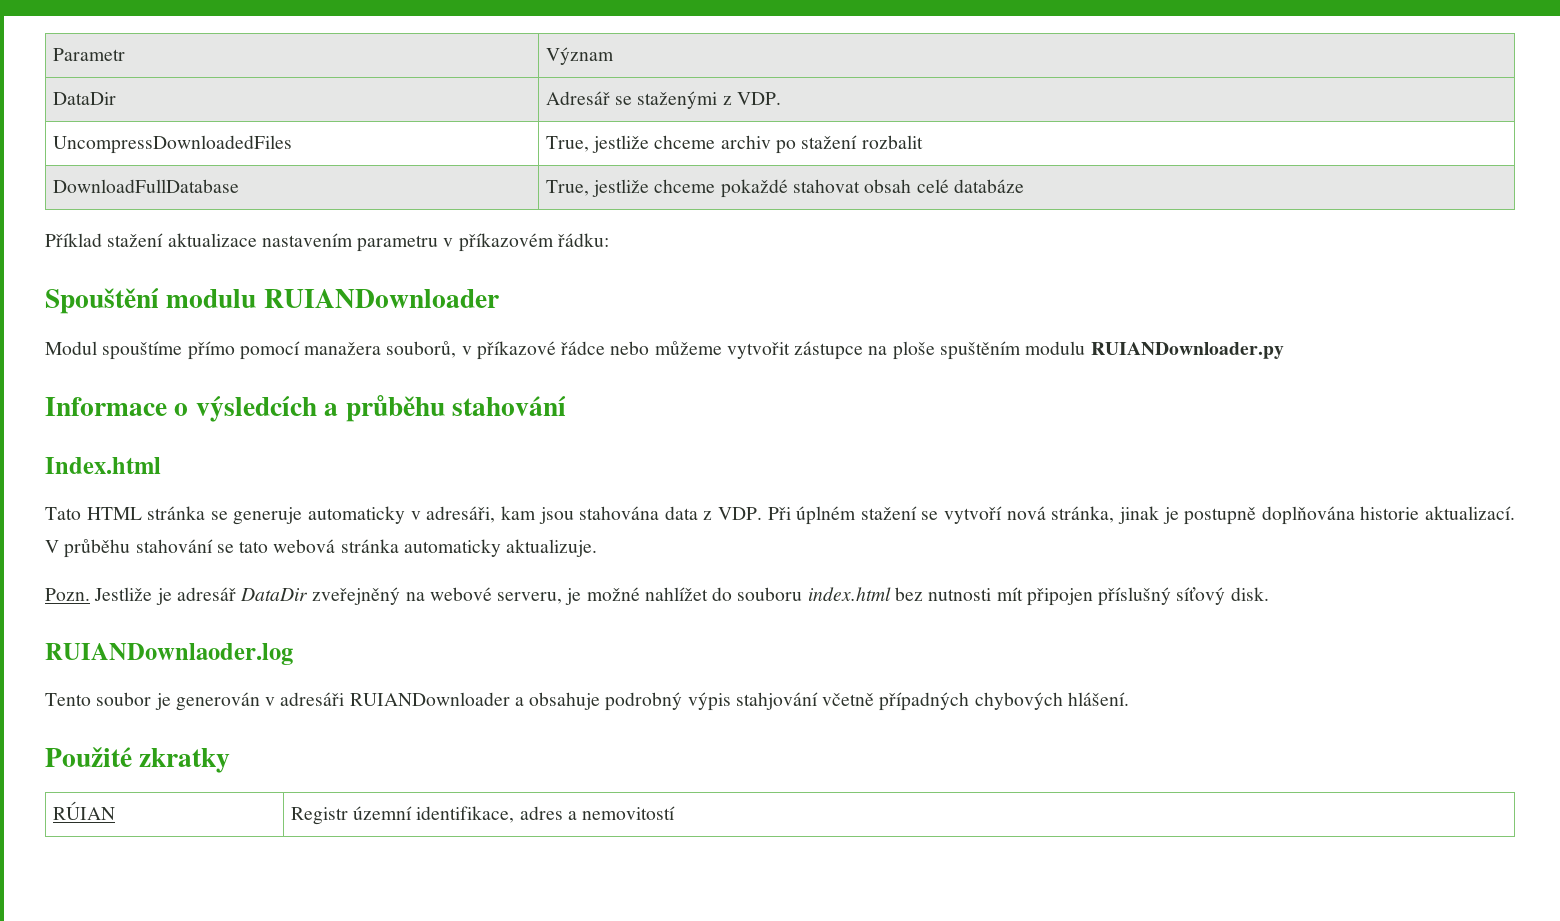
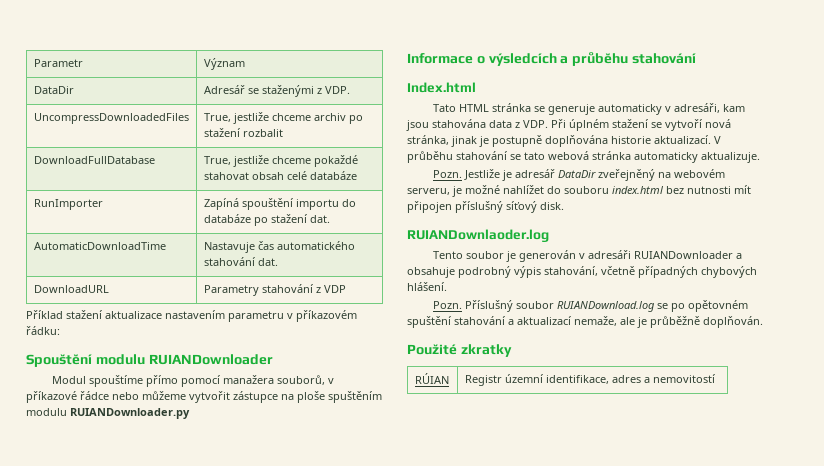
+ RunImporter | Zapíná spouštění importu do databáze po stažení dat.
+ AutomaticDownloadTime | Nastavuje čas automatického stahování dat.
+ DownloadURL | Parametry stahování z VDP
- Jestliže je adresář DataDir zveřejněný na webové serveru, je možné nahlížet do souboru index.html bez nutnosti mít připojen příslušný síťový disk.
+ Jestliže je adresář DataDir zveřejněný na webovém serveru, je možné nahlížet do souboru index.html bez nutnosti mít připojen příslušný síťový disk.
- Tento soubor je generován v adresáři RUIANDownloader a obsahuje podrobný výpis stahjování včetně případných chybových hlášení.
+ Tento soubor je generován v adresáři RUIANDownloader a obsahuje podrobný výpis stahování, včetně případných chybových hlášení.
+ Pozn. Příslušný soubor RUIANDownload.log se po opětovném spuštění stahování a aktualizací nemaže, ale je průběžně doplňován.

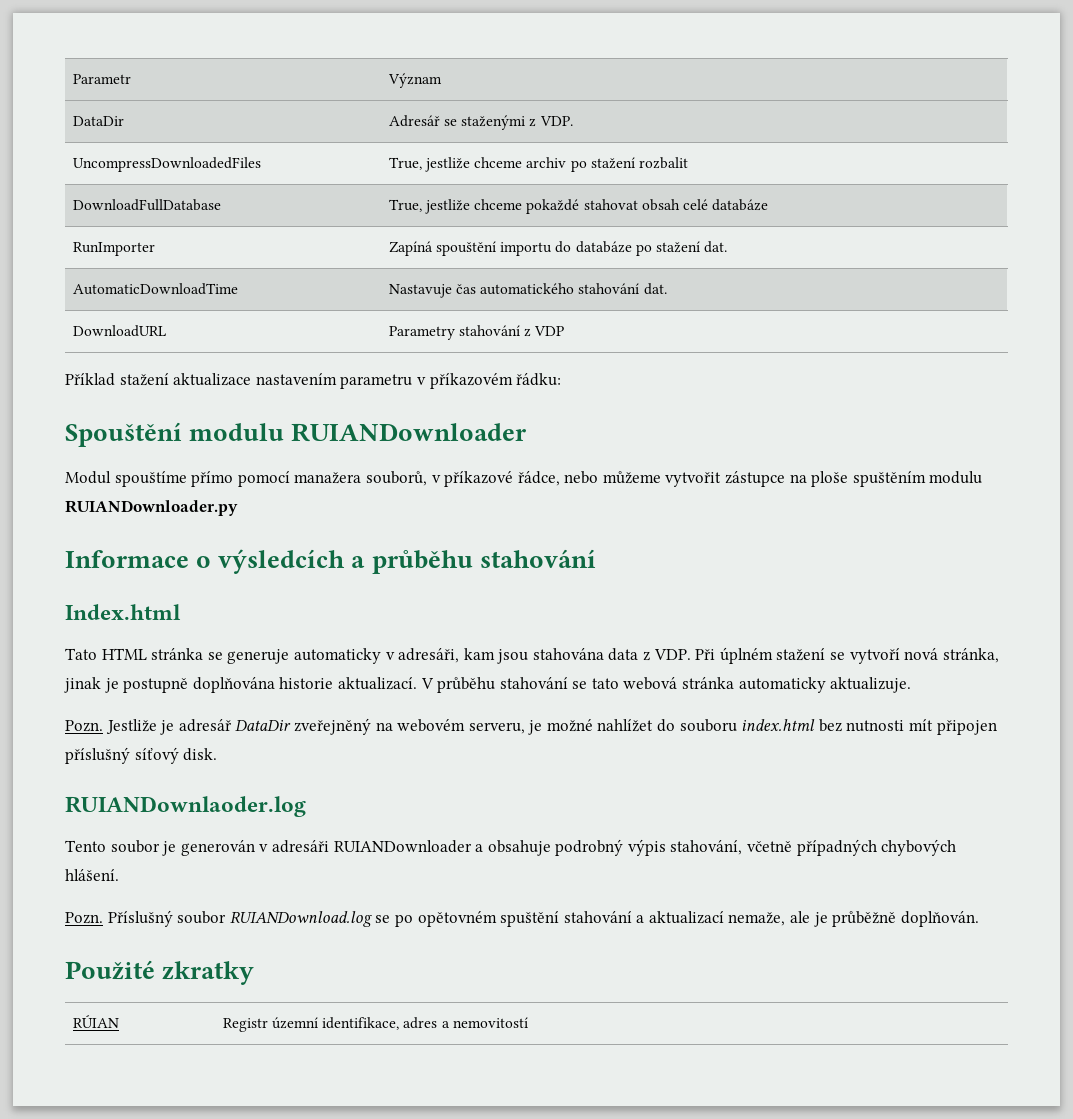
- Modul spouštíme přímo pomocí manažera souborů, v příkazové řádce nebo můžeme vytvořit zástupce na ploše spuštěním modulu RUIANDownloader.py
+ Modul spouštíme přímo pomocí manažera souborů, v příkazové řádce, nebo můžeme vytvořit zástupce na ploše spuštěním modulu RUIANDownloader.py

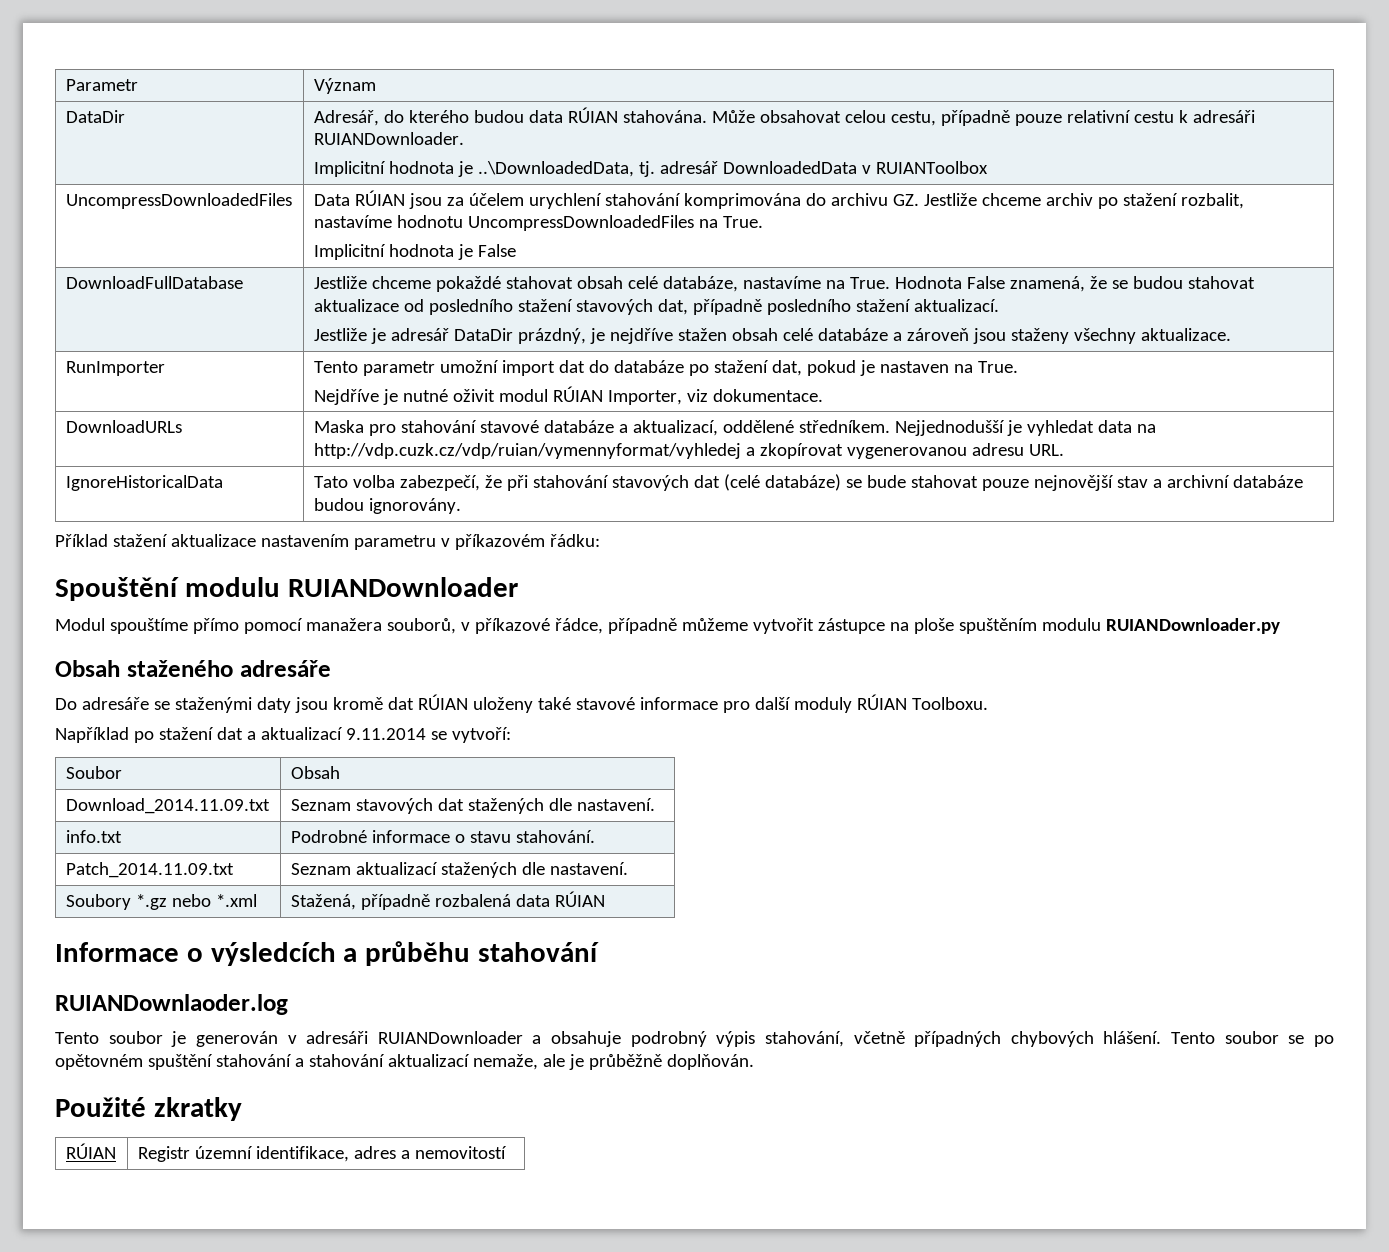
- DataDir | Adresář se staženými z VDP.
- UncompressDownloadedFiles | True, jestliže chceme archiv po stažení rozbalit
+ DataDir | Adresář, do kterého budou data RÚIAN stahována. Může obsahovat celou cestu, případně pouze relativní cestu k adresáři RUIANDownloader.
+ Implicitní hodnota je ..\DownloadedData, tj. adresář DownloadedData v RUIANToolbox
+ UncompressDownloadedFiles | Data RÚIAN jsou za účelem urychlení stahování komprimována do archivu GZ. Jestliže chceme archiv po stažení rozbalit, nastavíme hodnotu UncompressDownloadedFiles na True.
+ Implicitní hodnota je False
- True, jestliže chceme pokaždé stahovat obsah celé databáze
- RunImporter | Zapíná spouštění importu do databáze po stažení dat.
- AutomaticDownloadTime | Nastavuje čas automatického stahování dat.
- DownloadURL | Parametry stahování z VDP
+ Jestliže chceme pokaždé stahovat obsah celé databáze, nastavíme na True. Hodnota False znamená, že se budou stahovat aktualizace od posledního stažení stavových dat, případně posledního stažení aktualizací.
+ Jestliže je adresář DataDir prázdný, je nejdříve stažen obsah celé databáze a zároveň jsou staženy všechny aktualizace.
+ RunImporter | Tento parametr umožní import dat do databáze po stažení dat, pokud je nastaven na True.
+ Nejdříve je nutné oživit modul RÚIAN Importer, viz dokumentace.
+ DownloadURLs | Maska pro stahování stavové databáze a aktualizací, oddělené středníkem. Nejjednodušší je vyhledat data na http://vdp.cuzk.cz/vdp/ruian/vymennyformat/vyhledej a zkopírovat vygenerovanou adresu URL.
+ IgnoreHistoricalData | Tato volba zabezpečí, že při stahování stavových dat (celé databáze) se bude stahovat pouze nejnovější stav a archivní databáze budou ignorovány.
- Modul spouštíme přímo pomocí manažera souborů, v příkazové řádce, nebo můžeme vytvořit zástupce na ploše spuštěním modulu RUIANDownloader.py
+ Modul spouštíme přímo pomocí manažera souborů, v příkazové řádce, případně můžeme vytvořit zástupce na ploše spuštěním modulu RUIANDownloader.py
+ Obsah staženého adresáře
+ Do adresáře se staženými daty jsou kromě dat RÚIAN uloženy také stavové informace pro další moduly RÚIAN Toolboxu.
+ Například po stažení dat a aktualizací 9.11.2014 se vytvoří:
+ Soubor | Obsah
+ Download_2014.11.09.txt | Seznam stavových dat stažených dle nastavení.
+ info.txt | Podrobné informace o stavu stahování.
+ Patch_2014.11.09.txt | Seznam aktualizací stažených dle nastavení.
+ Soubory *.gz nebo *.xml | Stažená, případně rozbalená data RÚIAN
- Index.html
- Tato HTML stránka se generuje automaticky v adresáři, kam jsou stahována data z VDP. Při úplném stažení se vytvoří nová stránka, jinak je postupně doplňována historie aktualizací. V průběhu stahování se tato webová stránka automaticky aktualizuje.
- Pozn. Jestliže je adresář DataDir zveřejněný na webovém serveru, je možné nahlížet do souboru index.html bez nutnosti mít připojen příslušný síťový disk.
- Tento soubor je generován v adresáři RUIANDownloader a obsahuje podrobný výpis stahování, včetně případných chybových hlášení.
- Pozn. Příslušný soubor RUIANDownload.log se po opětovném spuštění stahování a aktualizací nemaže, ale je průběžně doplňován.
+ Tento soubor je generován v adresáři RUIANDownloader a obsahuje podrobný výpis stahování, včetně případných chybových hlášení. Tento soubor se po opětovném spuštění stahování a stahování aktualizací nemaže, ale je průběžně doplňován.

